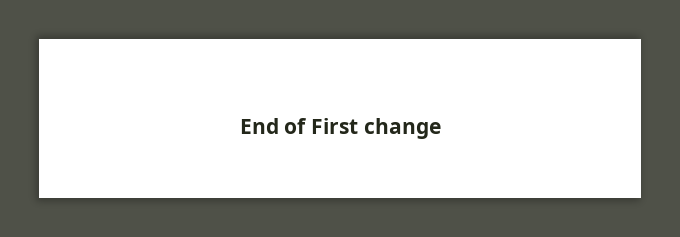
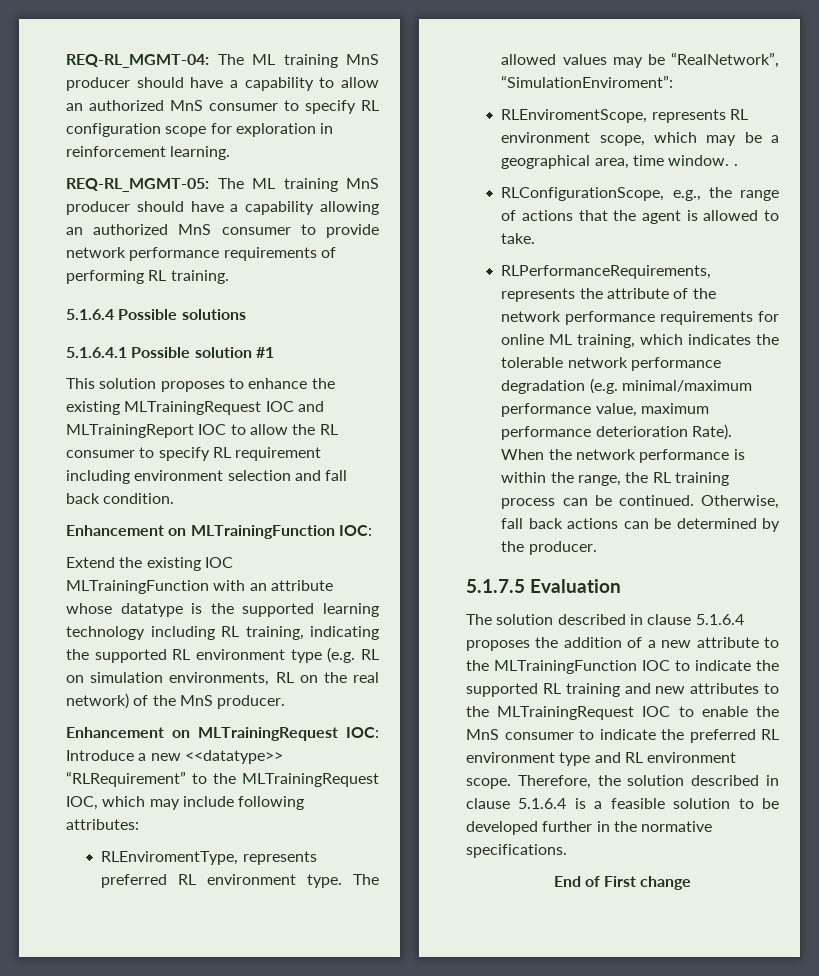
+ REQ-RL_MGMT-04: The ML training MnS producer should have a capability to allow an authorized MnS consumer to specify RL configuration scope for exploration in reinforcement learning.
+ REQ-RL_MGMT-05: The ML training MnS producer should have a capability allowing an authorized MnS consumer to provide network performance requirements of performing RL training.
+ 5.1.6.4 Possible solutions
+ 5.1.6.4.1 Possible solution #1
+ This solution proposes to enhance the existing MLTrainingRequest IOC and MLTrainingReport IOC to allow the RL consumer to specify RL requirement including environment selection and fall back condition.
+ Enhancement on MLTrainingFunction IOC:
+ Extend the existing IOC MLTrainingFunction with an attribute whose datatype is the supported learning technology including RL training, indicating the supported RL environment type (e.g. RL on simulation environments, RL on the real network) of the MnS producer.
+ Enhancement on MLTrainingRequest IOC: Introduce a new <<datatype>> “RLRequirement” to the MLTrainingRequest IOC, which may include following attributes:
+ RLEnviromentType, represents preferred RL environment type. The allowed values may be “RealNetwork”, “SimulationEnviroment”:
+ RLEnviromentScope, represents RL environment scope, which may be a geographical area, time window. .
+ RLConfigurationScope, e.g., the range of actions that the agent is allowed to take.
+ RLPerformanceRequirements, represents the attribute of the network performance requirements for online ML training, which indicates the tolerable network performance degradation (e.g. minimal/maximum performance value, maximum performance deterioration Rate). When the network performance is within the range, the RL training process can be continued. Otherwise, fall back actions can be determined by the producer.
+ 5.1.7.5 Evaluation
+ The solution described in clause 5.1.6.4 proposes the addition of a new attribute to the MLTrainingFunction IOC to indicate the supported RL training and new attributes to the MLTrainingRequest IOC to enable the MnS consumer to indicate the preferred RL environment type and RL environment scope. Therefore, the solution described in clause 5.1.6.4 is a feasible solution to be developed further in the normative specifications.

